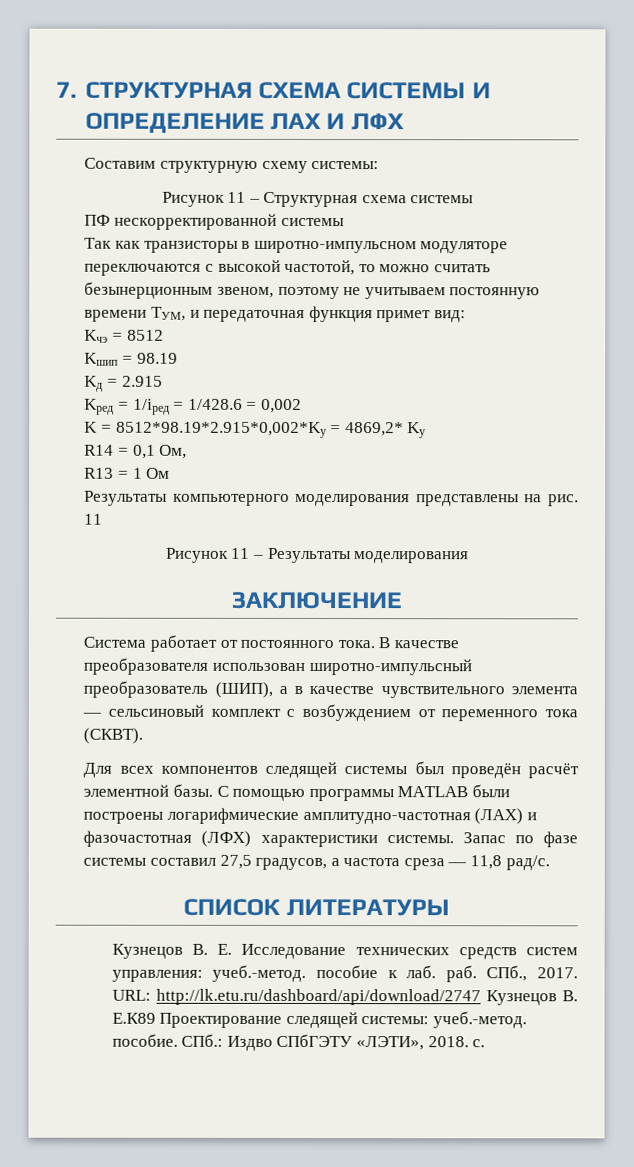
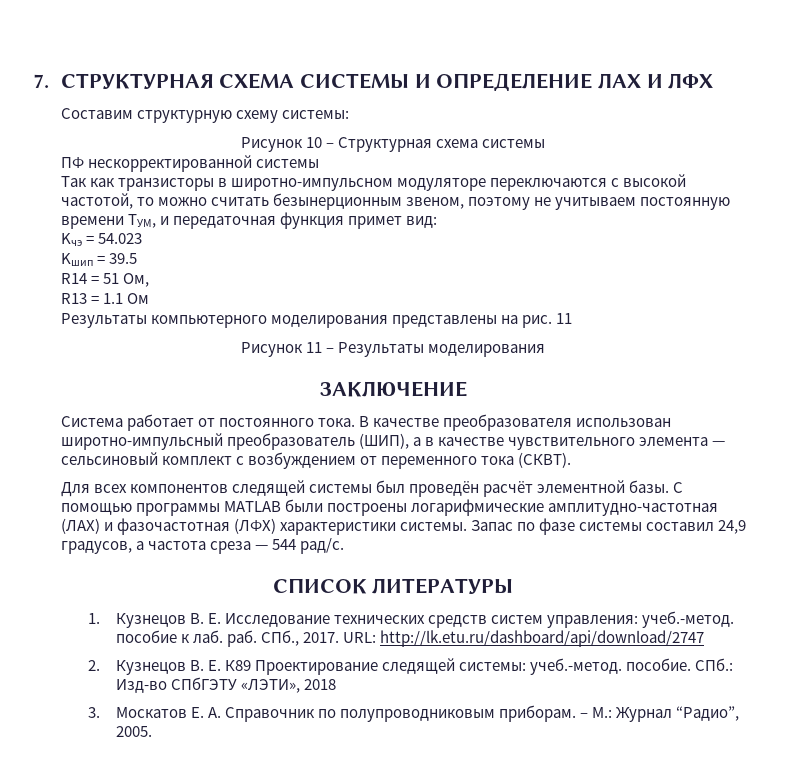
- Рисунок 11 – Структурная схема системы
+ Рисунок 10 – Структурная схема системы
- Kчэ = 8512
+ Kчэ = 54.023
- Kшип = 98.19
- Kд = 2.915
- Kред = 1/iред = 1/428.6 = 0,002
- K = 8512*98.19*2.915*0,002*Ky = 4869,2* Ky
+ Kшип = 39.5
- R14 = 0,1 Ом,
+ R14 = 51 Ом,
- R13 = 1 Ом
+ R13 = 1.1 Ом
- Запас по фазе системы составил 27,5 градусов, а частота среза — 11,8 рад/с.
+ Запас по фазе системы составил 24,9 градусов, а частота среза — 544 рад/с.
- Кузнецов В. Е. Исследование технических средств систем управления: учеб.-метод. пособие к лаб. раб.
+ 1. Кузнецов В. Е. Исследование технических средств систем управления: учеб.-метод. пособие к лаб. раб.
- URL: http://lk.etu.ru/dashboard/api/download/2747 Кузнецов В. Е.К89 Проектирование следящей системы: учеб.-метод. пособие.
+ URL: http://lk.etu.ru/dashboard/api/download/2747
+ 2. Кузнецов В. Е. К89 Проектирование следящей системы: учеб.-метод. пособие.
- СПб.: Издво СПбГЭТУ «ЛЭТИ», 2018. с.
+ СПб.: Изд-во СПбГЭТУ «ЛЭТИ», 2018
+ 3. Москатов Е. А. Справочник по полупроводниковым приборам. – М.: Журнал “Радио”, 2005.

